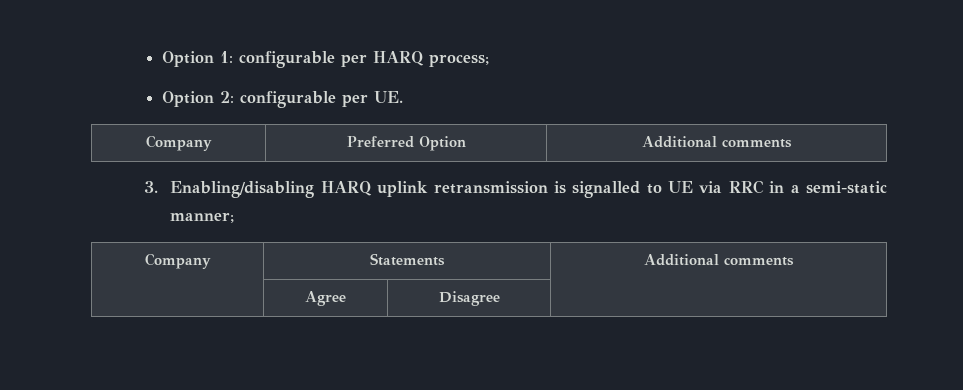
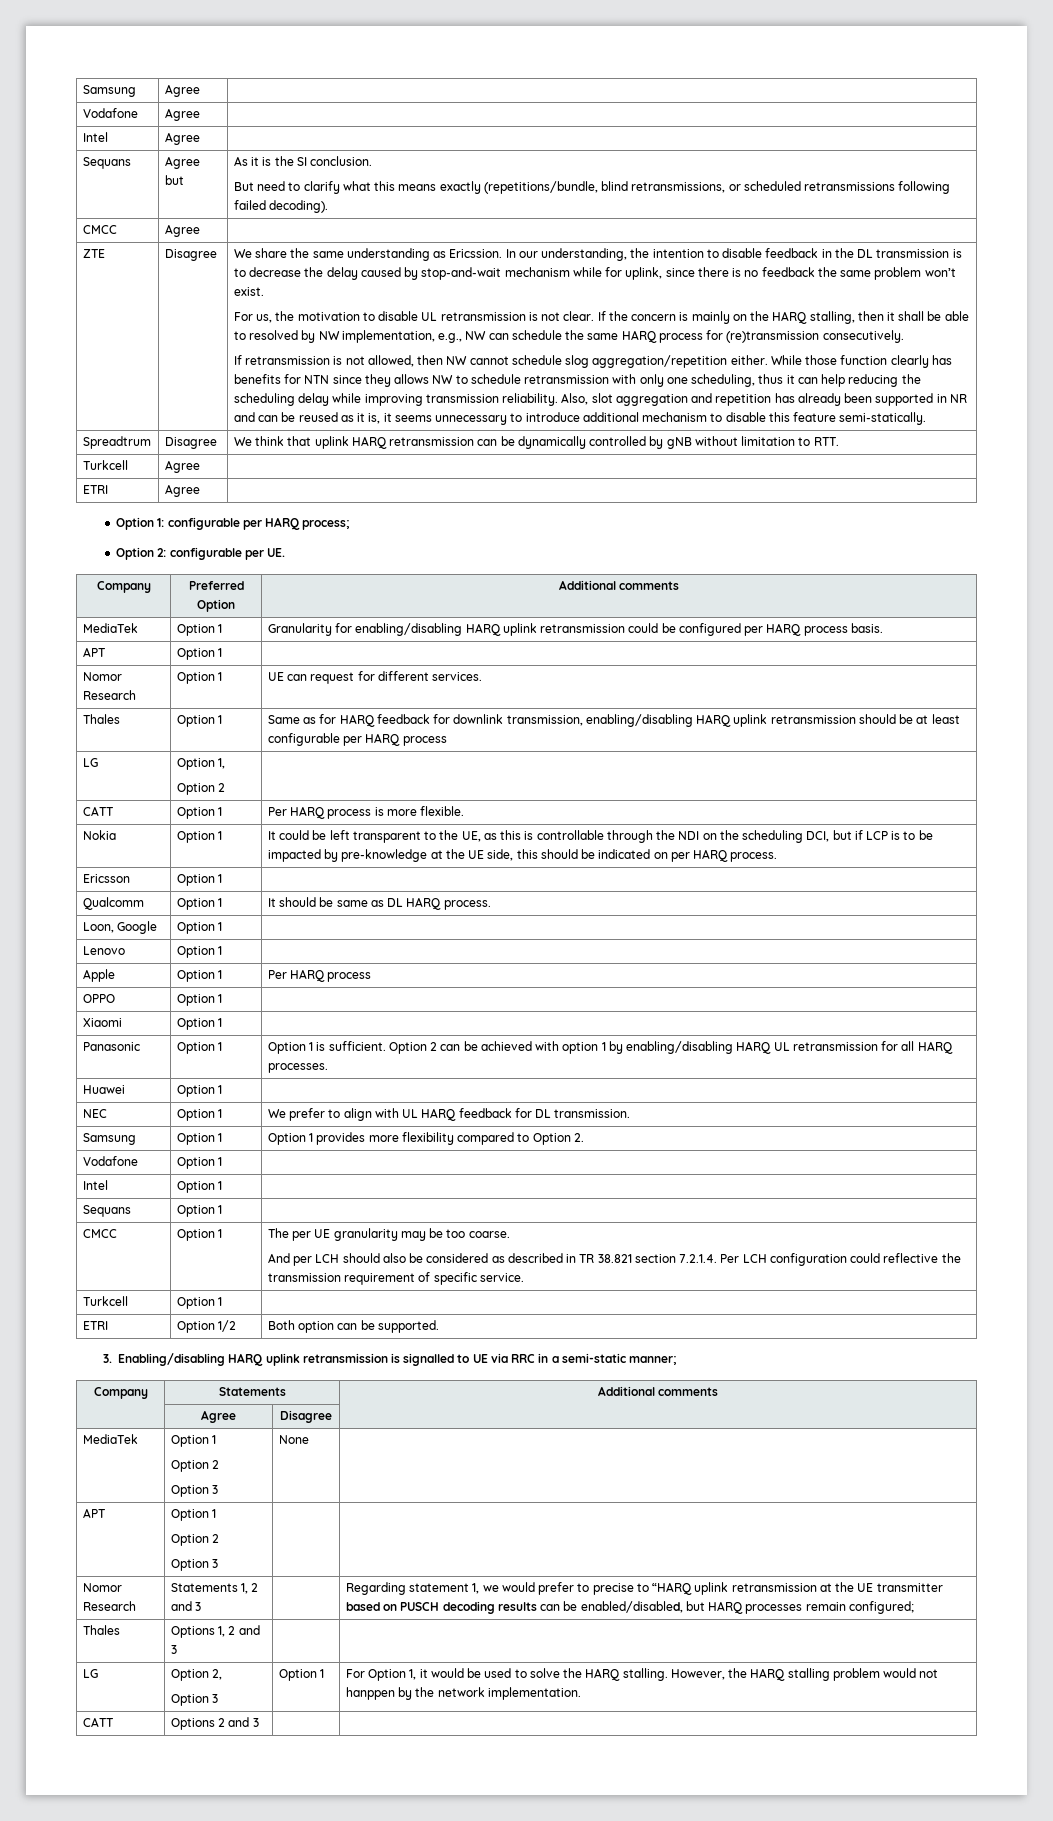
+ Samsung | Agree |
+ Vodafone | Agree |
+ Intel | Agree |
+ Sequans | Agree but | As it is the SI conclusion.
+ But need to clarify what this means exactly (repetitions/bundle, blind retransmissions, or scheduled retransmissions following failed decoding).
+ CMCC | Agree |
+ ZTE | Disagree | We share the same understanding as Ericssion. In our understanding, the intention to disable feedback in the DL transmission is to decrease the delay caused by stop-and-wait mechanism while for uplink, since there is no feedback the same problem won’t exist.
+ For us, the motivation to disable UL retransmission is not clear. If the concern is mainly on the HARQ stalling, then it shall be able to resolved by NW implementation, e.g., NW can schedule the same HARQ process for (re)transmission consecutively.
+ If retransmission is not allowed, then NW cannot schedule slog aggregation/repetition either. While those function clearly has benefits for NTN since they allows NW to schedule retransmission with only one scheduling, thus it can help reducing the scheduling delay while improving transmission reliability. Also, slot aggregation and repetition has already been supported in NR and can be reused as it is, it seems unnecessary to introduce additional mechanism to disable this feature semi-statically.
+ Spreadtrum | Disagree | We think that uplink HARQ retransmission can be dynamically controlled by gNB without limitation to RTT.
+ Turkcell | Agree |
+ ETRI | Agree |
+ MediaTek | Option 1 | Granularity for enabling/disabling HARQ uplink retransmission could be configured per HARQ process basis.
+ APT | Option 1 |
+ Nomor Research | Option 1 | UE can request for different services.
+ Thales | Option 1 | Same as for HARQ feedback for downlink transmission, enabling/disabling HARQ uplink retransmission should be at least configurable per HARQ process
+ LG | Option 1,
+ Option 2 |
+ CATT | Option 1 | Per HARQ process is more flexible.
+ Nokia | Option 1 | It could be left transparent to the UE, as this is controllable through the NDI on the scheduling DCI, but if LCP is to be impacted by pre-knowledge at the UE side, this should be indicated on per HARQ process.
+ Ericsson | Option 1 |
+ Qualcomm | Option 1 | It should be same as DL HARQ process.
+ Loon, Google | Option 1 |
+ Lenovo | Option 1 |
+ Apple | Option 1 | Per HARQ process
+ OPPO | Option 1 |
+ Xiaomi | Option 1 |
+ Panasonic | Option 1 | Option 1 is sufficient. Option 2 can be achieved with option 1 by enabling/disabling HARQ UL retransmission for all HARQ processes.
+ Huawei | Option 1 |
+ NEC | Option 1 | We prefer to align with UL HARQ feedback for DL transmission.
+ Samsung | Option 1 | Option 1 provides more flexibility compared to Option 2.
+ Vodafone | Option 1 |
+ Intel | Option 1 |
+ Sequans | Option 1 |
+ CMCC | Option 1 | The per UE granularity may be too coarse.
+ And per LCH should also be considered as described in TR 38.821 section 7.2.1.4. Per LCH configuration could reflective the transmission requirement of specific service.
+ Turkcell | Option 1 |
+ ETRI | Option 1/2 | Both option can be supported.
  | Agree | Disagree |
+ MediaTek | Option 1
+ Option 2
+ Option 3 | None |
+ APT | Option 1
+ Option 2
+ Option 3 | |
+ Nomor Research | Statements 1, 2 and 3 | | Regarding statement 1, we would prefer to precise to “HARQ uplink retransmission at the UE transmitter based on PUSCH decoding results can be enabled/disabled, but HARQ processes remain configured;
+ Thales | Options 1, 2 and 3 | |
+ LG | Option 2,
+ Option 3 | Option 1 | For Option 1, it would be used to solve the HARQ stalling. However, the HARQ stalling problem would not hanppen by the network implementation.
+ CATT | Options 2 and 3 | |

